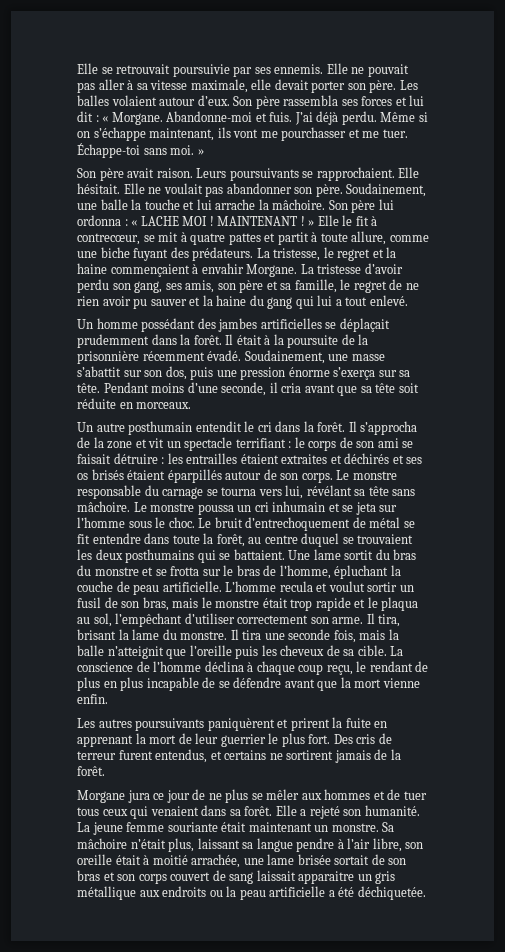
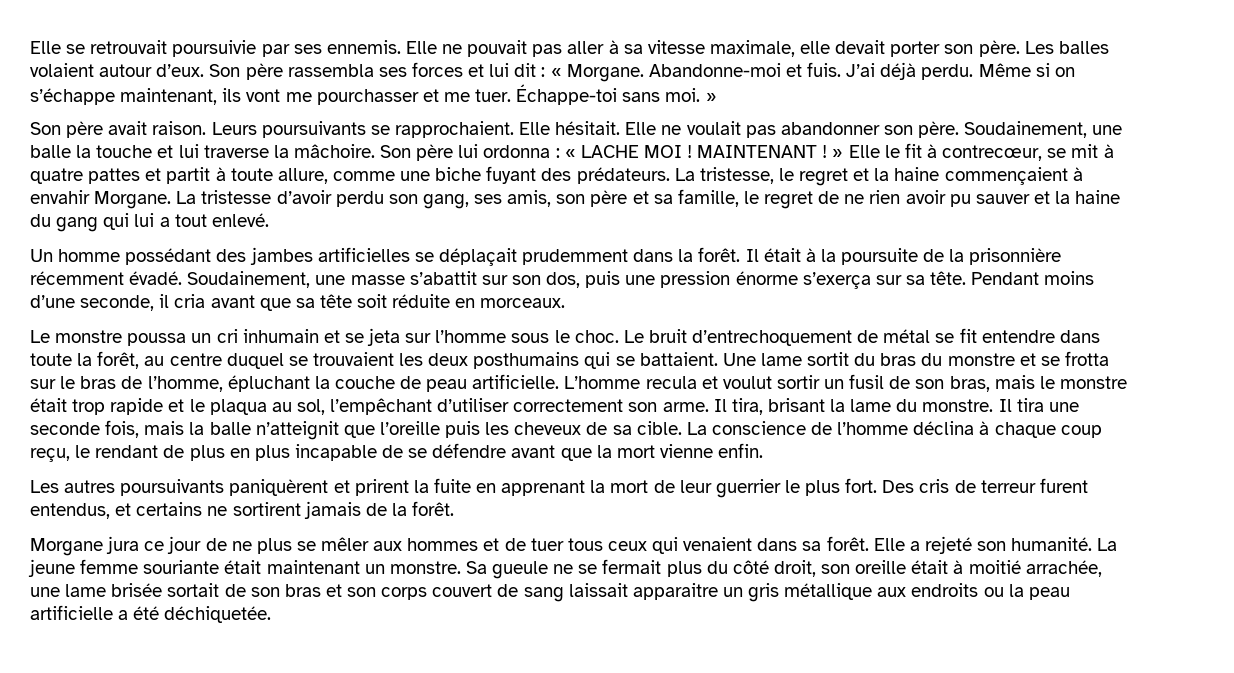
- Soudainement, une balle la touche et lui arrache la mâchoire.
+ Soudainement, une balle la touche et lui traverse la mâchoire.
- Un autre posthumain entendit le cri dans la forêt. Il s’approcha de la zone et vit un spectacle terrifiant : le corps de son ami se faisait détruire : les entrailles étaient extraites et déchirés et ses os brisés étaient éparpillés autour de son corps. Le monstre responsable du carnage se tourna vers lui, révélant sa tête sans mâchoire.
- Sa mâchoire n’était plus, laissant sa langue pendre à l’air libre, son oreille était à moitié arrachée, une lame brisée sortait de son bras et son corps couvert de sang laissait apparaitre un gris métallique aux endroits ou la peau artificielle a été déchiquetée.
+ Sa gueule ne se fermait plus du côté droit, son oreille était à moitié arrachée, une lame brisée sortait de son bras et son corps couvert de sang laissait apparaitre un gris métallique aux endroits ou la peau artificielle a été déchiquetée.

